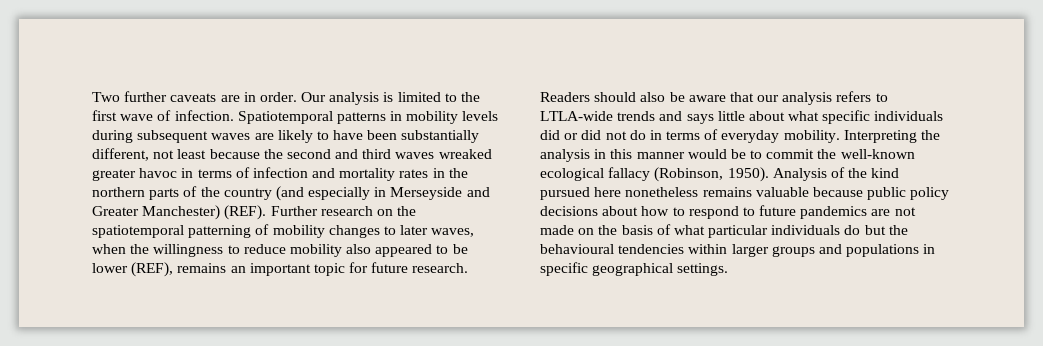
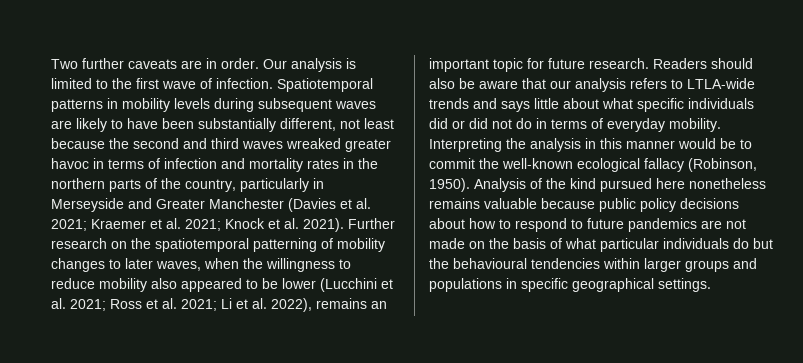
- Spatiotemporal patterns in mobility levels during subsequent waves are likely to have been substantially different, not least because the second and third waves wreaked greater havoc in terms of infection and mortality rates in the northern parts of the country (and especially in Merseyside and Greater Manchester) (REF).
+ Spatiotemporal patterns in mobility levels during subsequent waves are likely to have been substantially different, not least because the second and third waves wreaked greater havoc in terms of infection and mortality rates in the northern parts of the country, particularly in Merseyside and Greater Manchester (Davies et al. 2021; Kraemer et al. 2021; Knock et al. 2021).
- Further research on the spatiotemporal patterning of mobility changes to later waves, when the willingness to reduce mobility also appeared to be lower (REF), remains an important topic for future research.
+ Further research on the spatiotemporal patterning of mobility changes to later waves, when the willingness to reduce mobility also appeared to be lower (Lucchini et al. 2021; Ross et al. 2021; Li et al. 2022), remains an important topic for future research.

